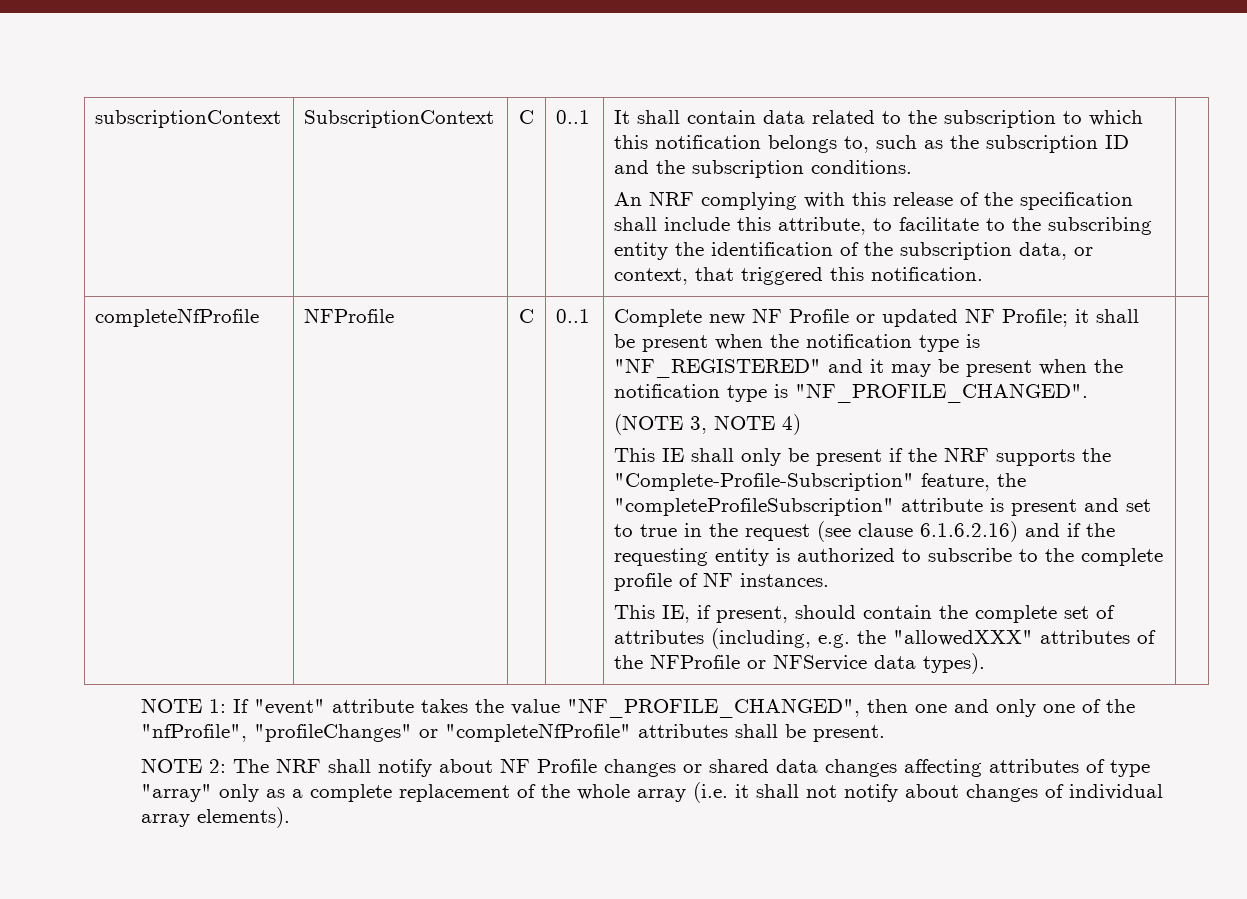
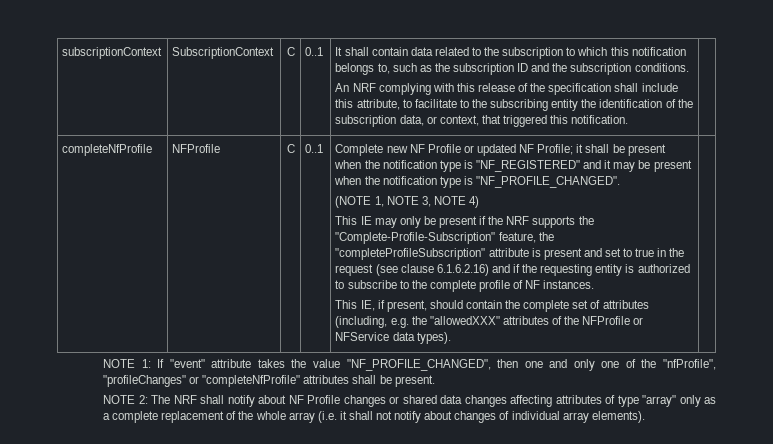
- (NOTE 3, NOTE 4)
+ (NOTE 1, NOTE 3, NOTE 4)
- This IE shall only be present if the NRF supports the "Complete-Profile-Subscription" feature, the "completeProfileSubscription" attribute is present and set to true in the request (see clause 6.1.6.2.16) and if the requesting entity is authorized to subscribe to the complete profile of NF instances.
+ This IE may only be present if the NRF supports the "Complete-Profile-Subscription" feature, the "completeProfileSubscription" attribute is present and set to true in the request (see clause 6.1.6.2.16) and if the requesting entity is authorized to subscribe to the complete profile of NF instances.

